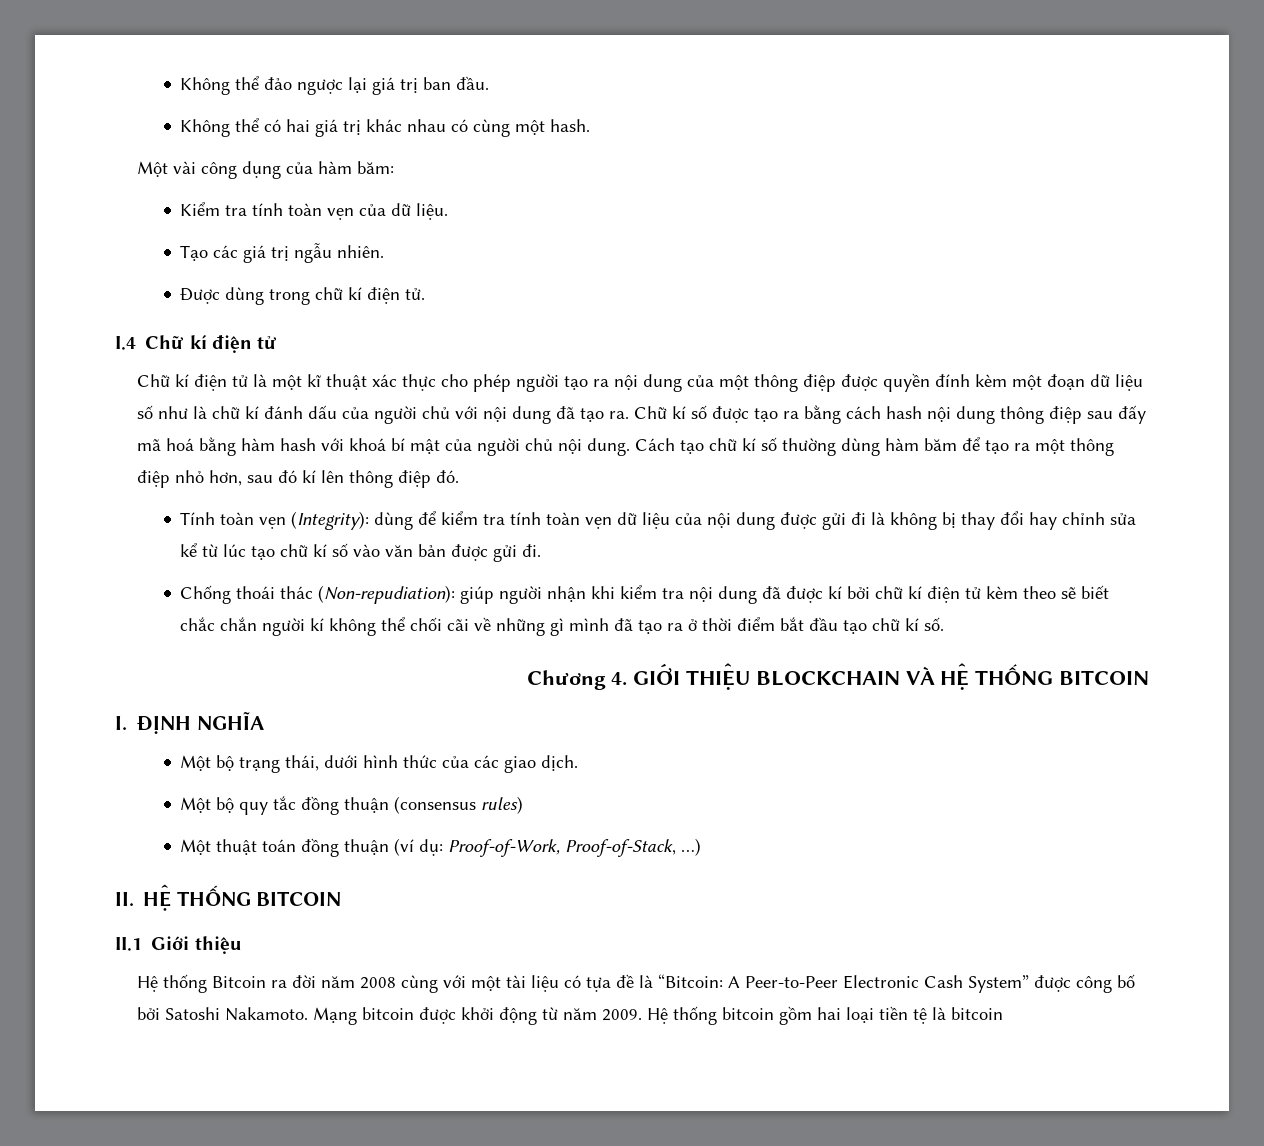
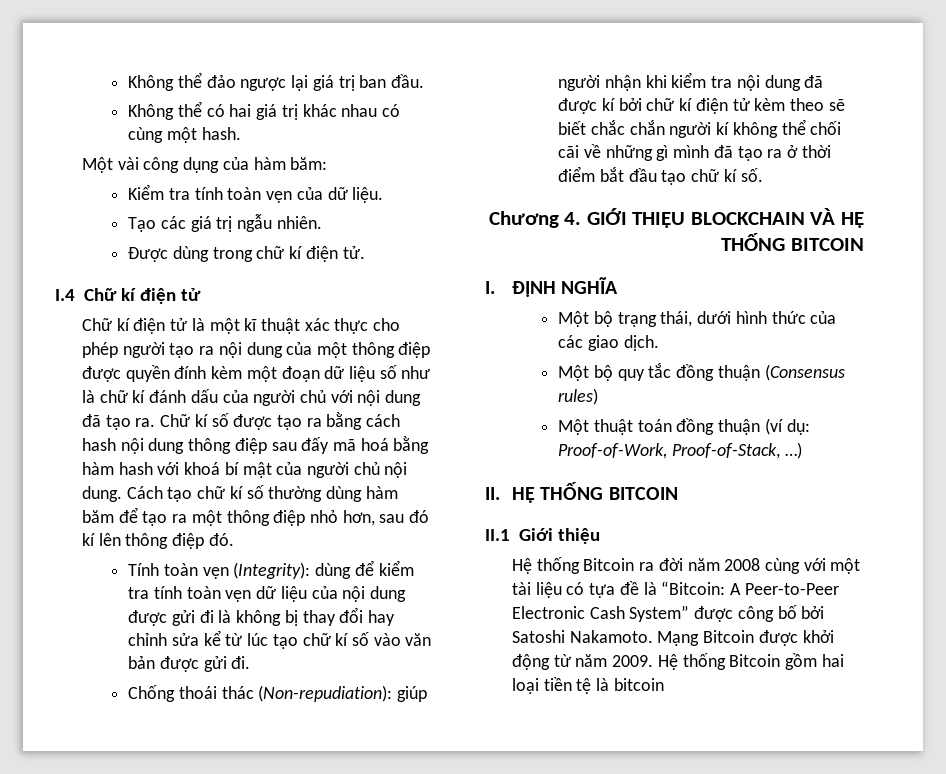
- Một bộ quy tắc đồng thuận (consensus rules)
+ Một bộ quy tắc đồng thuận (Consensus rules)
- Mạng bitcoin được khởi động từ năm 2009.
+ Mạng Bitcoin được khởi động từ năm 2009.
- Hệ thống bitcoin gồm hai loại tiền tệ là bitcoin
+ Hệ thống Bitcoin gồm hai loại tiền tệ là bitcoin

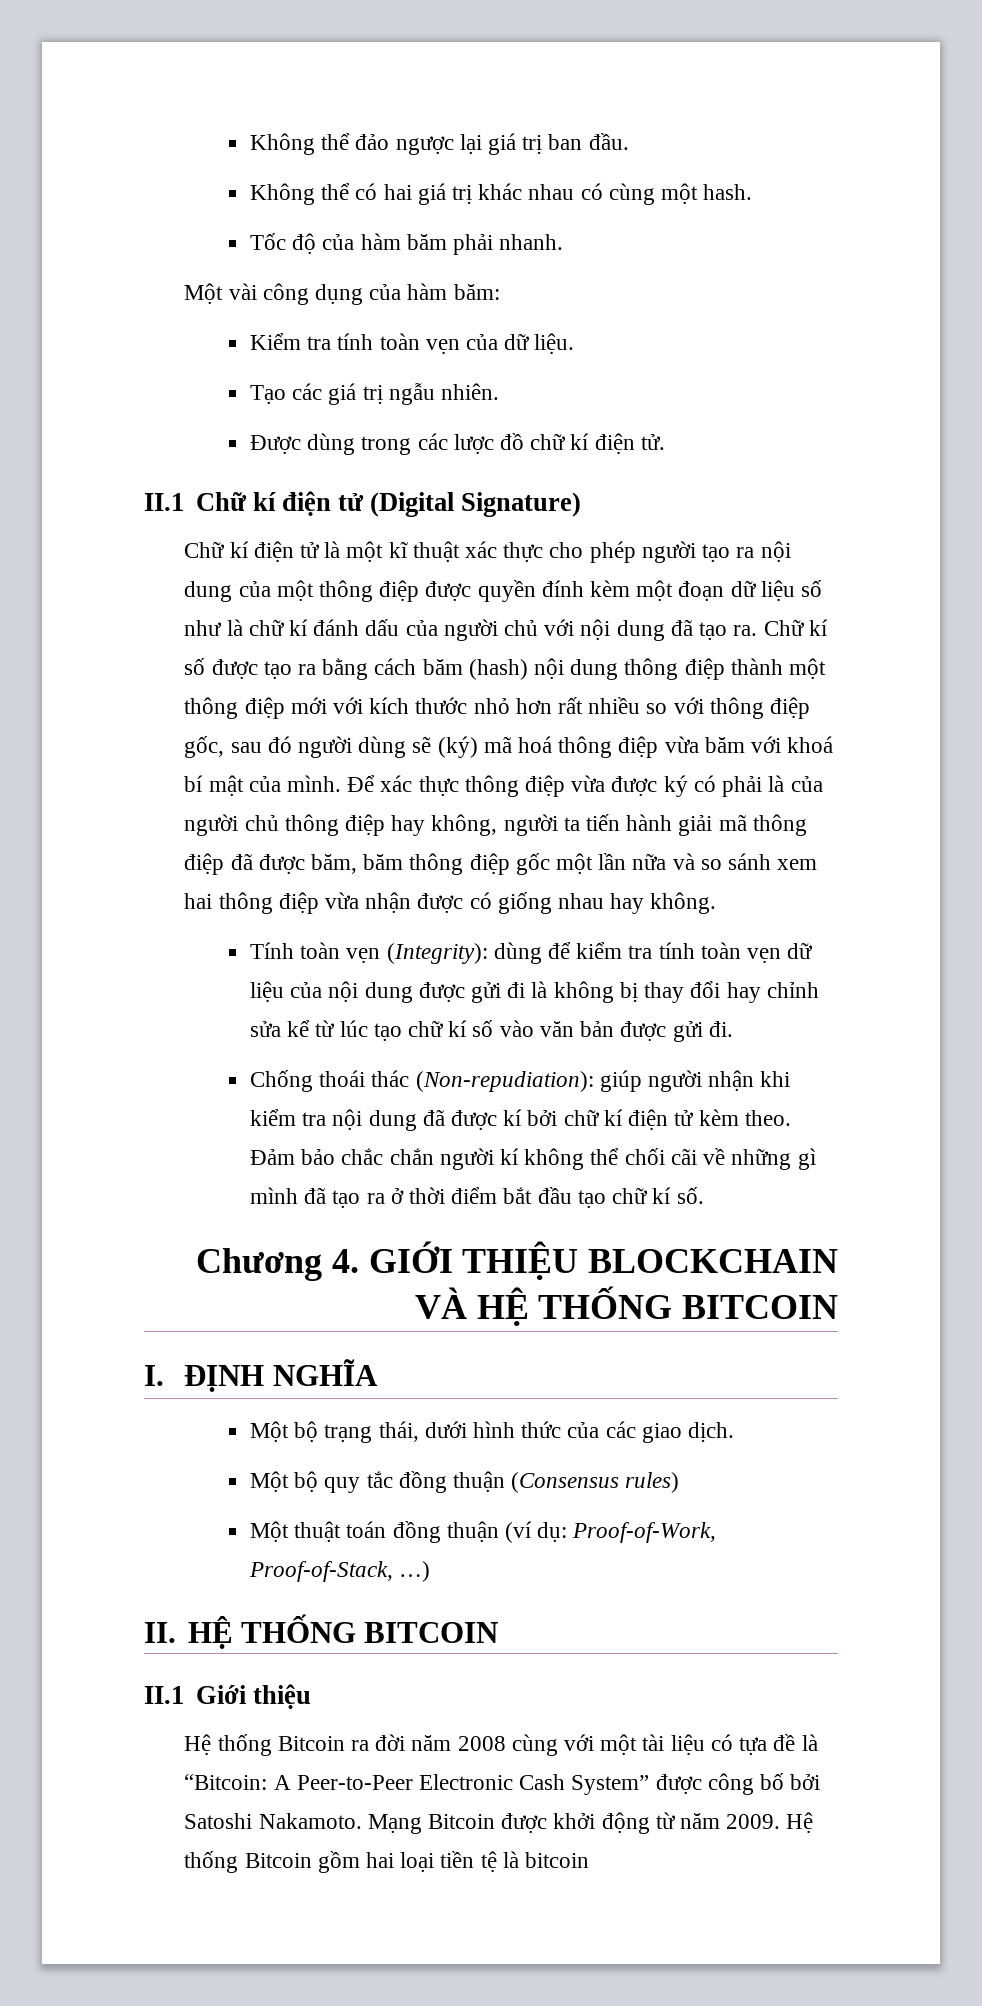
+ Tốc độ của hàm băm phải nhanh.
- Được dùng trong chữ kí điện tử.
+ Được dùng trong các lược đồ chữ kí điện tử.
- I.4 Chữ kí điện tử
+ II.1 Chữ kí điện tử (Digital Signature)
- Chữ kí số được tạo ra bằng cách hash nội dung thông điệp sau đấy mã hoá bằng hàm hash với khoá bí mật của người chủ nội dung. Cách tạo chữ kí số thường dùng hàm băm để tạo ra một thông điệp nhỏ hơn, sau đó kí lên thông điệp đó.
+ Chữ kí số được tạo ra bằng cách băm (hash) nội dung thông điệp thành một thông điệp mới với kích thước nhỏ hơn rất nhiều so với thông điệp gốc, sau đó người dùng sẽ (ký) mã hoá thông điệp vừa băm với khoá bí mật của mình. Để xác thực thông điệp vừa được ký có phải là của người chủ thông điệp hay không, người ta tiến hành giải mã thông điệp đã được băm, băm thông điệp gốc một lần nữa và so sánh xem hai thông điệp vừa nhận được có giống nhau hay không.
- Chống thoái thác (Non-repudiation): giúp người nhận khi kiểm tra nội dung đã được kí bởi chữ kí điện tử kèm theo sẽ biết chắc chắn người kí không thể chối cãi về những gì mình đã tạo ra ở thời điểm bắt đầu tạo chữ kí số.
+ Chống thoái thác (Non-repudiation): giúp người nhận khi kiểm tra nội dung đã được kí bởi chữ kí điện tử kèm theo. Đảm bảo chắc chắn người kí không thể chối cãi về những gì mình đã tạo ra ở thời điểm bắt đầu tạo chữ kí số.

